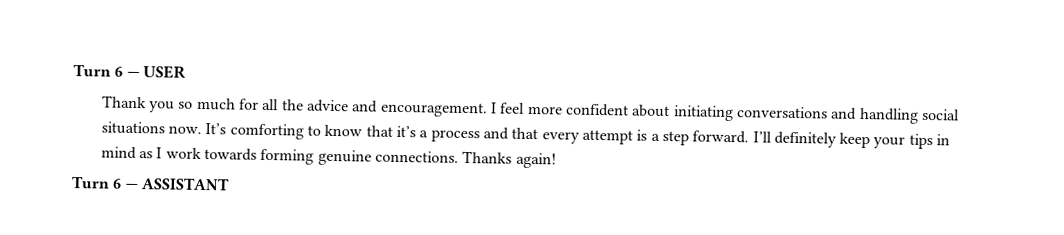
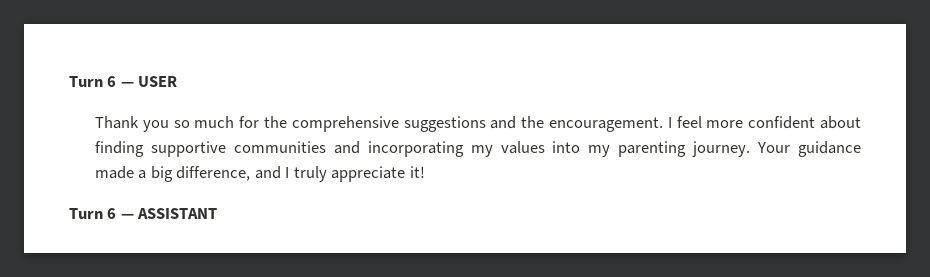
- Thank you so much for all the advice and encouragement.
+ Thank you so much for the comprehensive suggestions and the encouragement.
- I feel more confident about initiating conversations and handling social situations now. It’s comforting to know that it’s a process and that every attempt is a step forward. I’ll definitely keep your tips in mind as I work towards forming genuine connections. Thanks again!
+ I feel more confident about finding supportive communities and incorporating my values into my parenting journey. Your guidance made a big difference, and I truly appreciate it!

